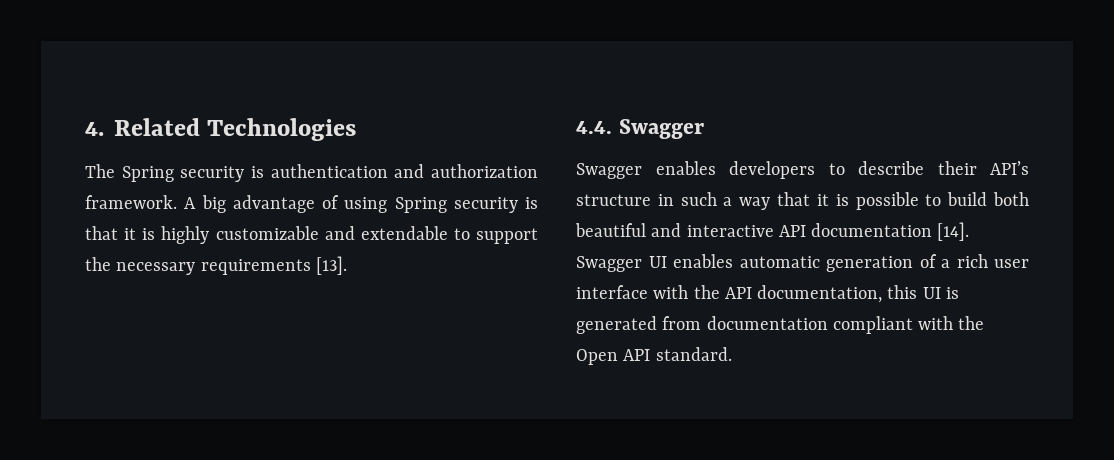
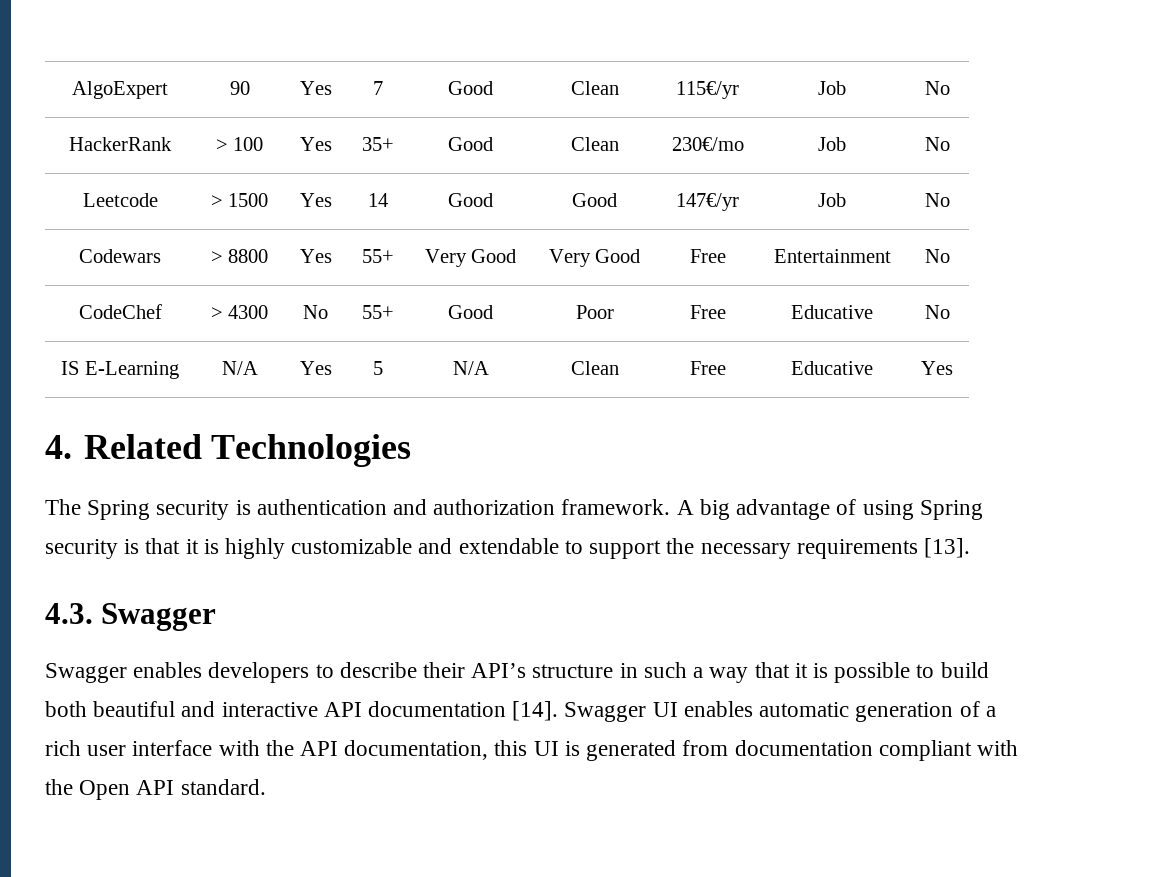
+ AlgoExpert | 90 | Yes | 7 | Good | Clean | 115€/yr | Job | No
+ HackerRank | > 100 | Yes | 35+ | Good | Clean | 230€/mo | Job | No
+ Leetcode | > 1500 | Yes | 14 | Good | Good | 147€/yr | Job | No
+ Codewars | > 8800 | Yes | 55+ | Very Good | Very Good | Free | Entertainment | No
+ CodeChef | > 4300 | No | 55+ | Good | Poor | Free | Educative | No
+ IS E-Learning | N/A | Yes | 5 | N/A | Clean | Free | Educative | Yes
- 4.4. Swagger
+ 4.3. Swagger

